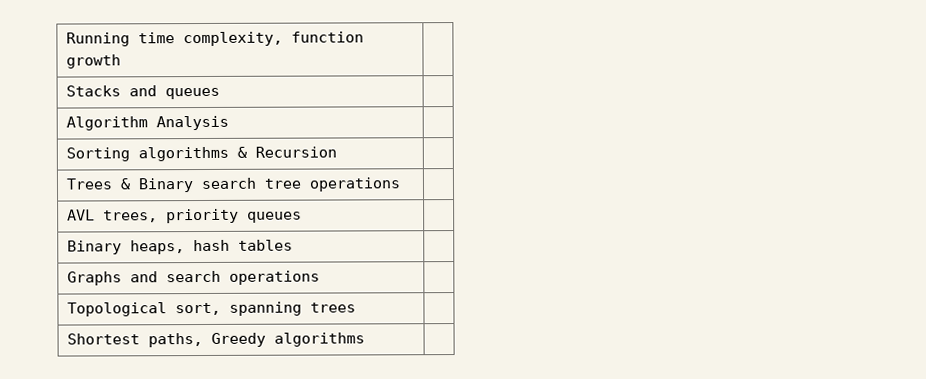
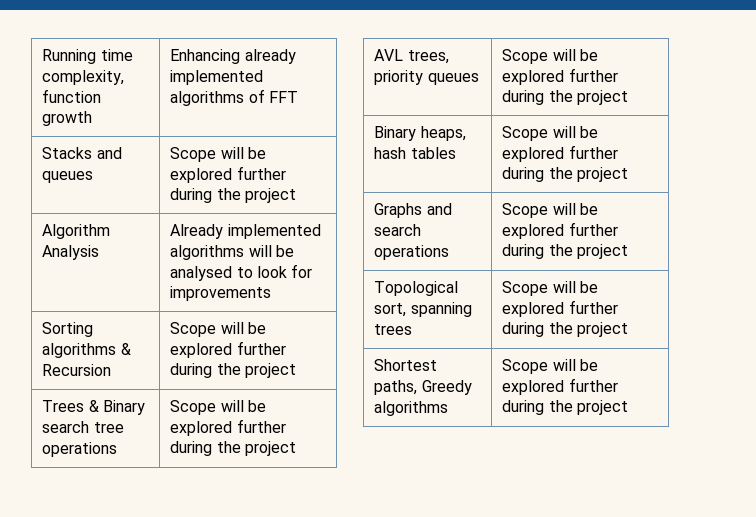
- Running time complexity, function growth |
- Stacks and queues |
- Algorithm Analysis |
- Sorting algorithms & Recursion |
+ Running time complexity, function growth | Enhancing already implemented algorithms of FFT
+ Stacks and queues | Scope will be explored further during the project
+ Algorithm Analysis | Already implemented algorithms will be analysed to look for improvements
+ Sorting algorithms & Recursion | Scope will be explored further during the project
- Trees & Binary search tree operations |
- AVL trees, priority queues |
- Binary heaps, hash tables |
- Graphs and search operations |
- Topological sort, spanning trees |
- Shortest paths, Greedy algorithms |
+ Trees & Binary search tree operations | Scope will be explored further during the project
+ AVL trees, priority queues | Scope will be explored further during the project
+ Binary heaps, hash tables | Scope will be explored further during the project
+ Graphs and search operations | Scope will be explored further during the project
+ Topological sort, spanning trees | Scope will be explored further during the project
+ Shortest paths, Greedy algorithms | Scope will be explored further during the project

